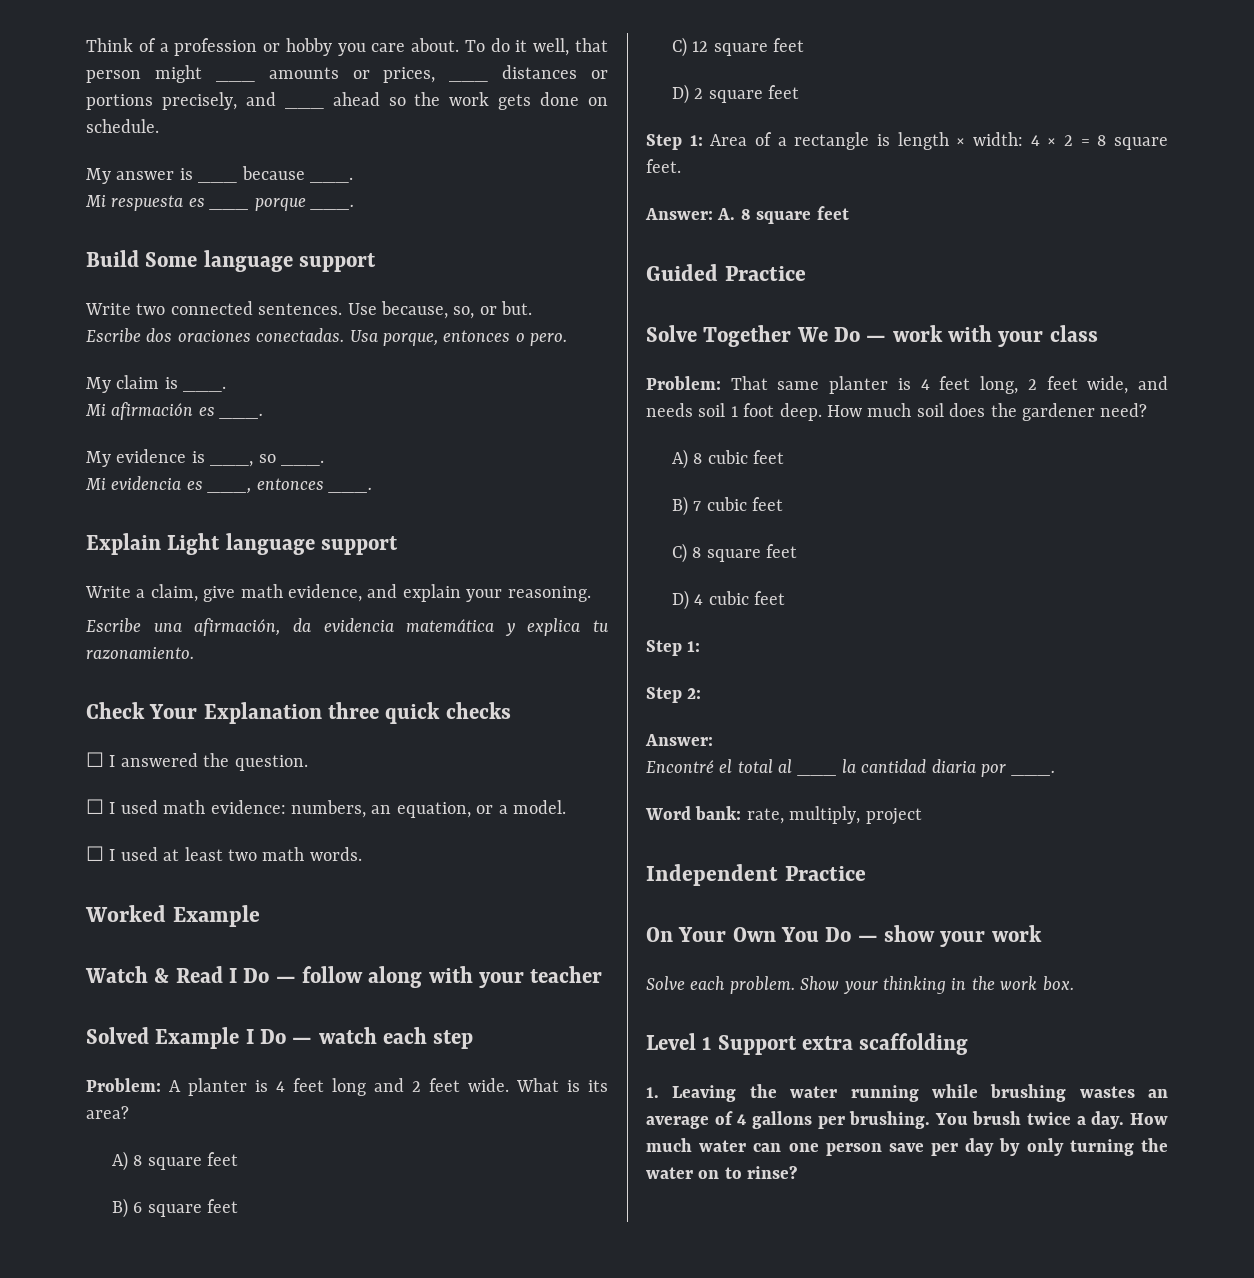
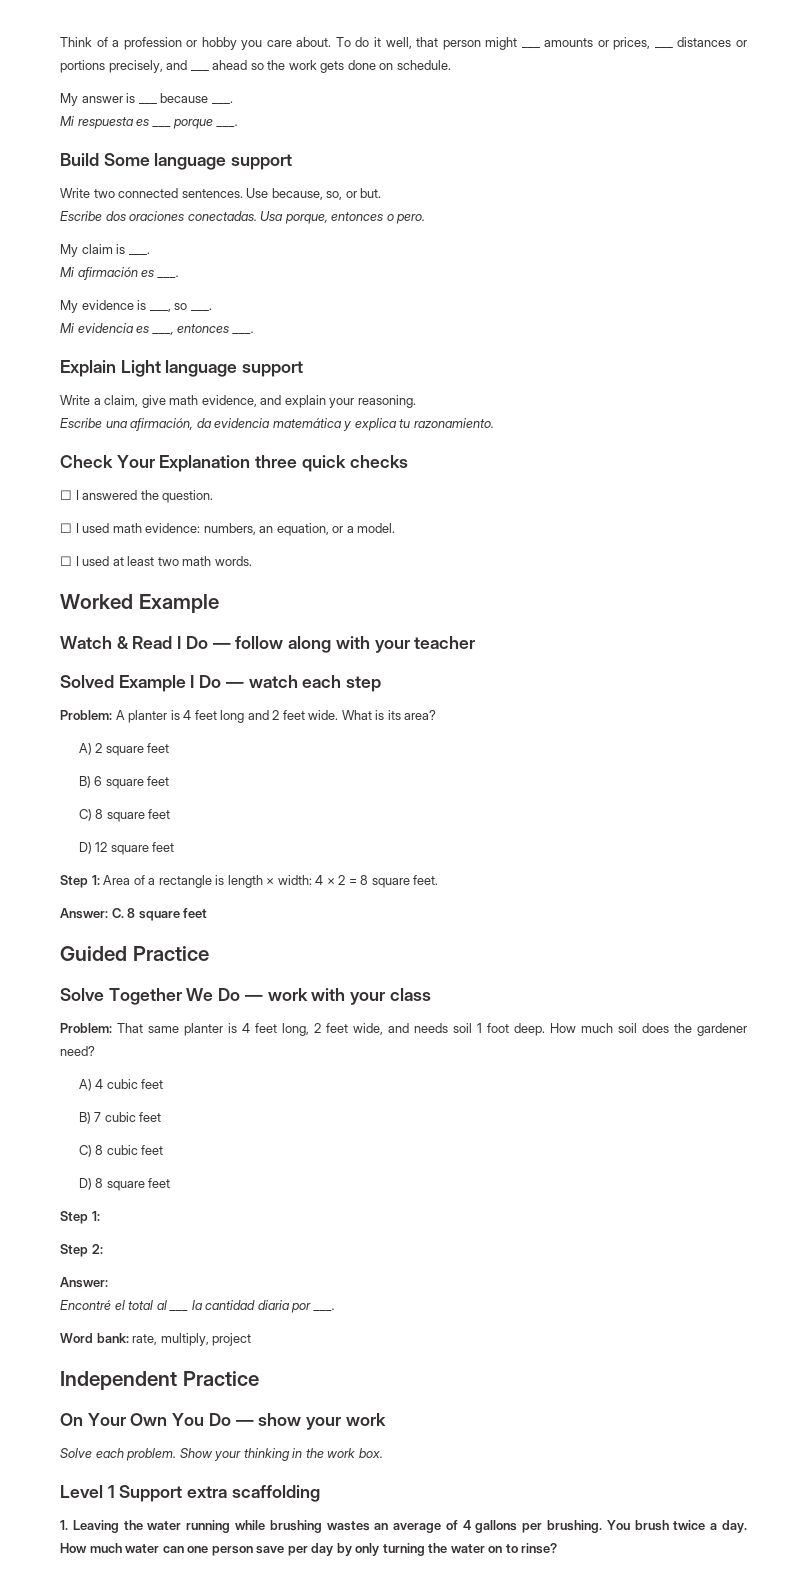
- A) 8 square feet
+ A) 2 square feet
- C) 12 square feet
- D) 2 square feet
+ C) 8 square feet
+ D) 12 square feet
- Answer: A. 8 square feet
+ Answer: C. 8 square feet
- A) 8 cubic feet
+ A) 4 cubic feet
- C) 8 square feet
- D) 4 cubic feet
+ C) 8 cubic feet
+ D) 8 square feet

